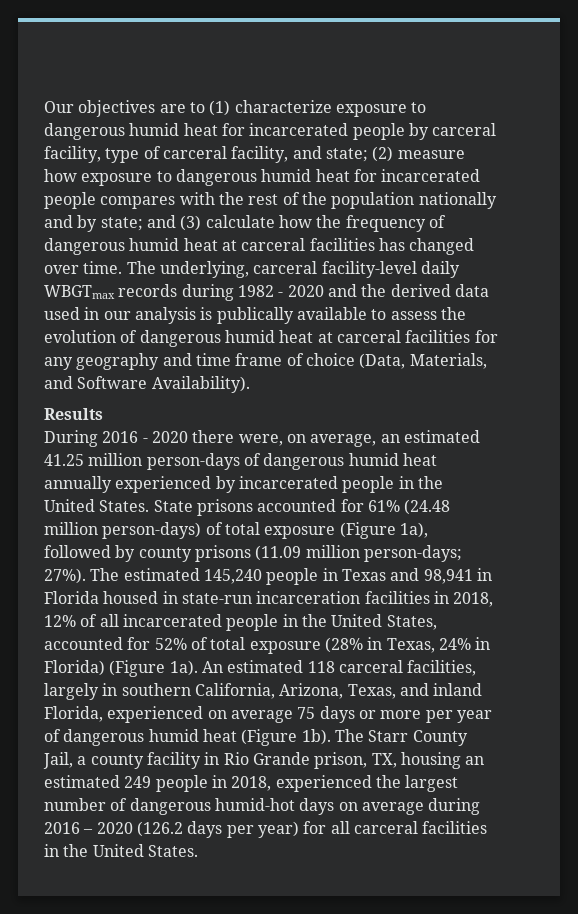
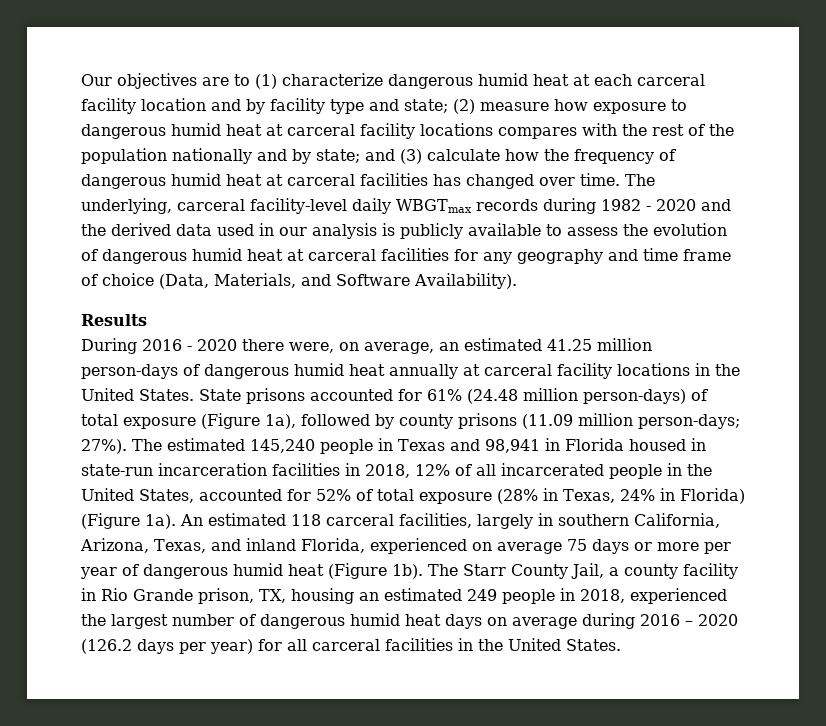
- Our objectives are to (1) characterize exposure to dangerous humid heat for incarcerated people by carceral facility, type of carceral facility, and state; (2) measure how exposure to dangerous humid heat for incarcerated people compares with the rest of the population nationally and by state; and (3) calculate how the frequency of dangerous humid heat at carceral facilities has changed over time.
+ Our objectives are to (1) characterize dangerous humid heat at each carceral facility location and by facility type and state; (2) measure how exposure to dangerous humid heat at carceral facility locations compares with the rest of the population nationally and by state; and (3) calculate how the frequency of dangerous humid heat at carceral facilities has changed over time.
- The underlying, carceral facility-level daily WBGTmax records during 1982 - 2020 and the derived data used in our analysis is publically available to assess the evolution of dangerous humid heat at carceral facilities for any geography and time frame of choice (Data, Materials, and Software Availability).
+ The underlying, carceral facility-level daily WBGTmax records during 1982 - 2020 and the derived data used in our analysis is publicly available to assess the evolution of dangerous humid heat at carceral facilities for any geography and time frame of choice (Data, Materials, and Software Availability).
- During 2016 - 2020 there were, on average, an estimated 41.25 million person-days of dangerous humid heat annually experienced by incarcerated people in the United States.
+ During 2016 - 2020 there were, on average, an estimated 41.25 million person-days of dangerous humid heat annually at carceral facility locations in the United States.
- The Starr County Jail, a county facility in Rio Grande prison, TX, housing an estimated 249 people in 2018, experienced the largest number of dangerous humid-hot days on average during 2016 – 2020 (126.2 days per year) for all carceral facilities in the United States.
+ The Starr County Jail, a county facility in Rio Grande prison, TX, housing an estimated 249 people in 2018, experienced the largest number of dangerous humid heat days on average during 2016 – 2020 (126.2 days per year) for all carceral facilities in the United States.

